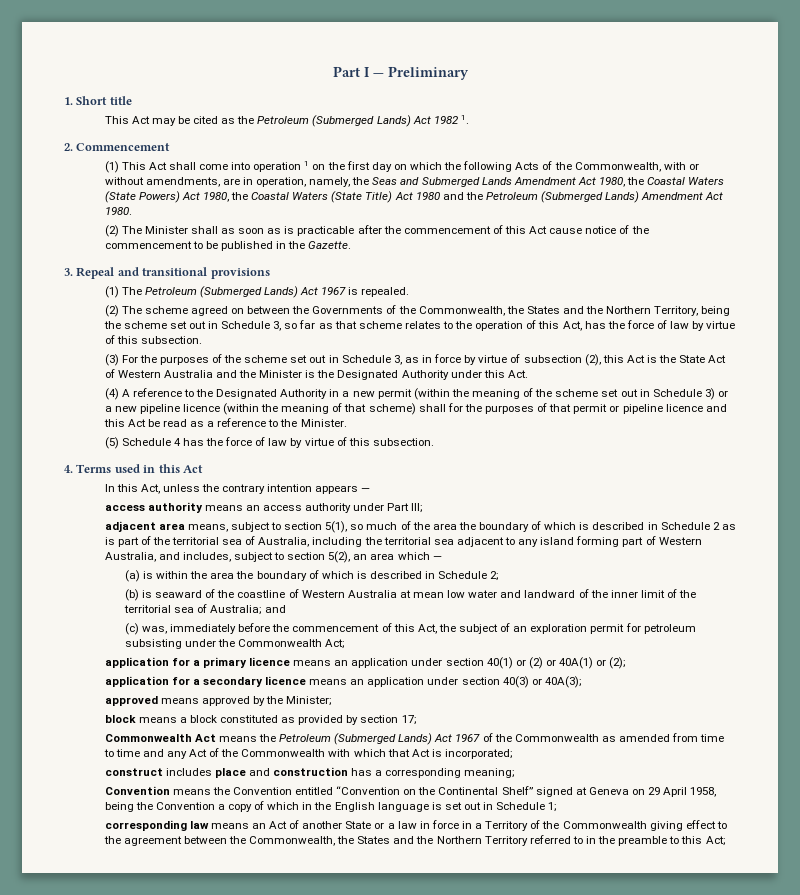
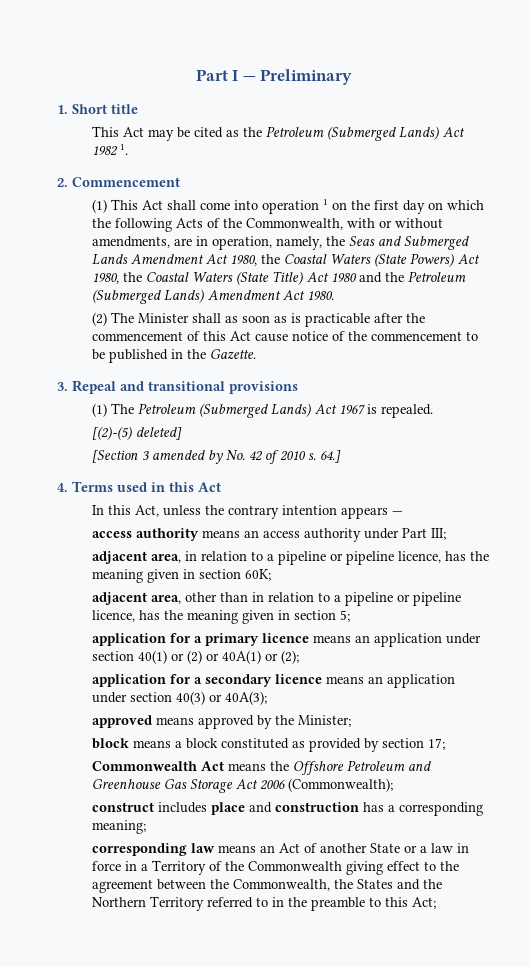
- (2) The scheme agreed on between the Governments of the Commonwealth, the States and the Northern Territory, being the scheme set out in Schedule 3, so far as that scheme relates to the operation of this Act, has the force of law by virtue of this subsection.
- (3) For the purposes of the scheme set out in Schedule 3, as in force by virtue of subsection (2), this Act is the State Act of Western Australia and the Minister is the Designated Authority under this Act.
- (4) A reference to the Designated Authority in a new permit (within the meaning of the scheme set out in Schedule 3) or a new pipeline licence (within the meaning of that scheme) shall for the purposes of that permit or pipeline licence and this Act be read as a reference to the Minister.
- (5) Schedule 4 has the force of law by virtue of this subsection.
+ [(2)-(5) deleted]
+ [Section 3 amended by No. 42 of 2010 s. 64.]
- adjacent area means, subject to section 5(1), so much of the area the boundary of which is described in Schedule 2 as is part of the territorial sea of Australia, including the territorial sea adjacent to any island forming part of Western Australia, and includes, subject to section 5(2), an area which —
- (a) is within the area the boundary of which is described in Schedule 2;
- (b) is seaward of the coastline of Western Australia at mean low water and landward of the inner limit of the territorial sea of Australia; and
- (c) was, immediately before the commencement of this Act, the subject of an exploration permit for petroleum subsisting under the Commonwealth Act;
+ adjacent area, in relation to a pipeline or pipeline licence, has the meaning given in section 60K;
+ adjacent area, other than in relation to a pipeline or pipeline licence, has the meaning given in section 5;
- Commonwealth Act means the Petroleum (Submerged Lands) Act 1967 of the Commonwealth as amended from time to time and any Act of the Commonwealth with which that Act is incorporated;
+ Commonwealth Act means the Offshore Petroleum and Greenhouse Gas Storage Act 2006 (Commonwealth);
- Convention means the Convention entitled “Convention on the Continental Shelf” signed at Geneva on 29 April 1958, being the Convention a copy of which in the English language is set out in Schedule 1;

